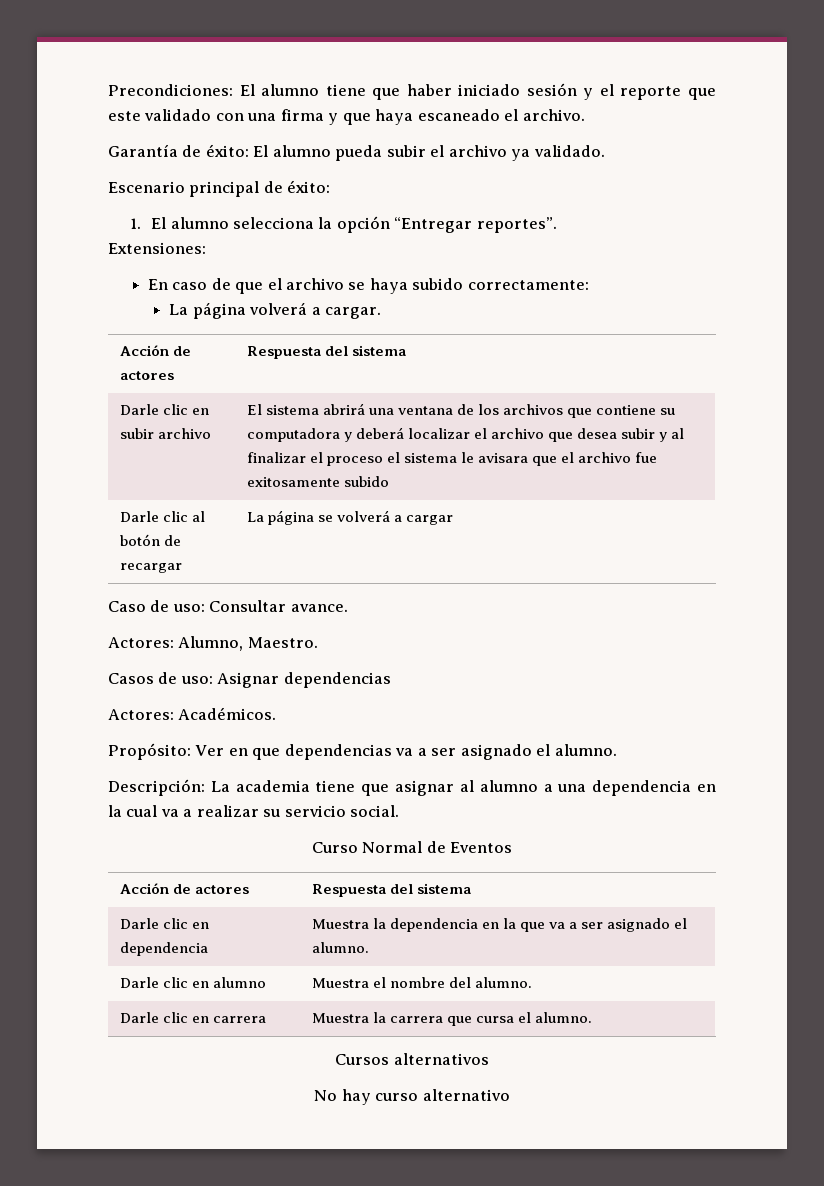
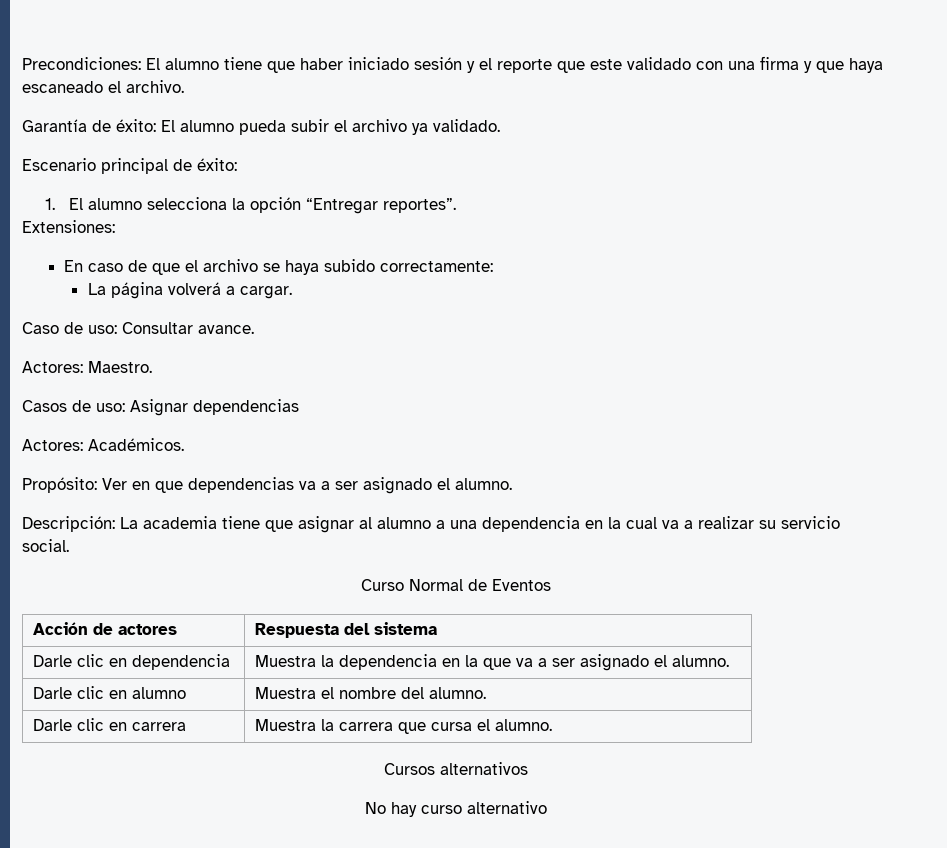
  La página volverá a cargar.
- Acción de actores | Respuesta del sistema
- Darle clic en subir archivo | El sistema abrirá una ventana de los archivos que contiene su computadora y deberá localizar el archivo que desea subir y al finalizar el proceso el sistema le avisara que el archivo fue exitosamente subido
- Darle clic al botón de recargar | La página se volverá a cargar
- Actores: Alumno, Maestro.
+ Actores: Maestro.

